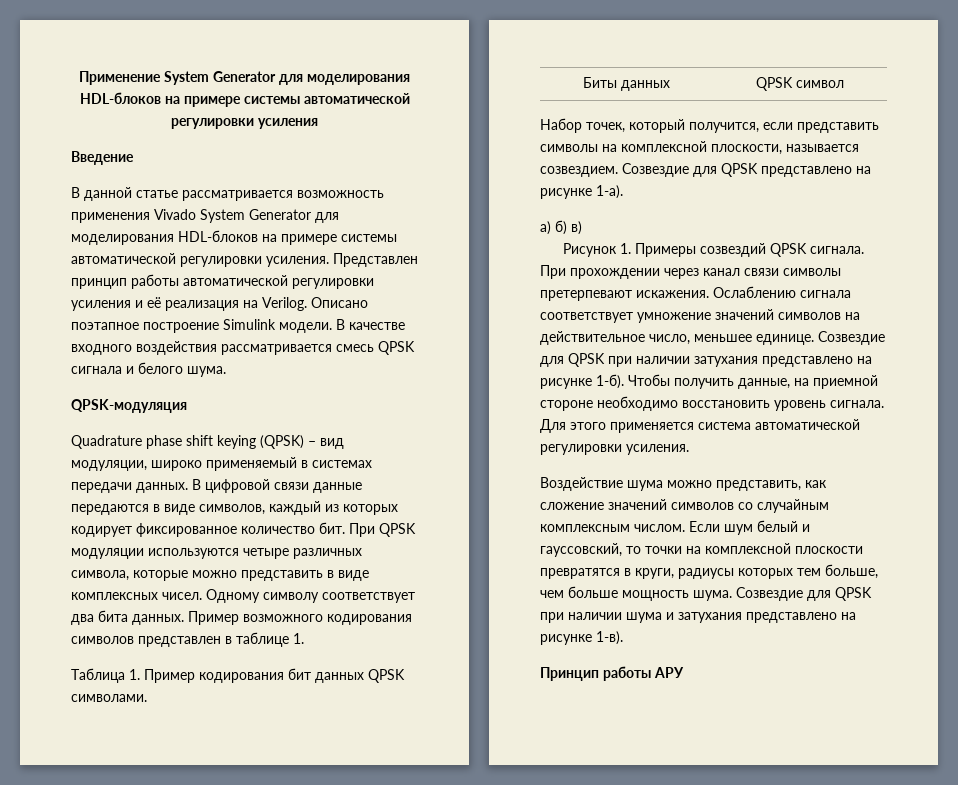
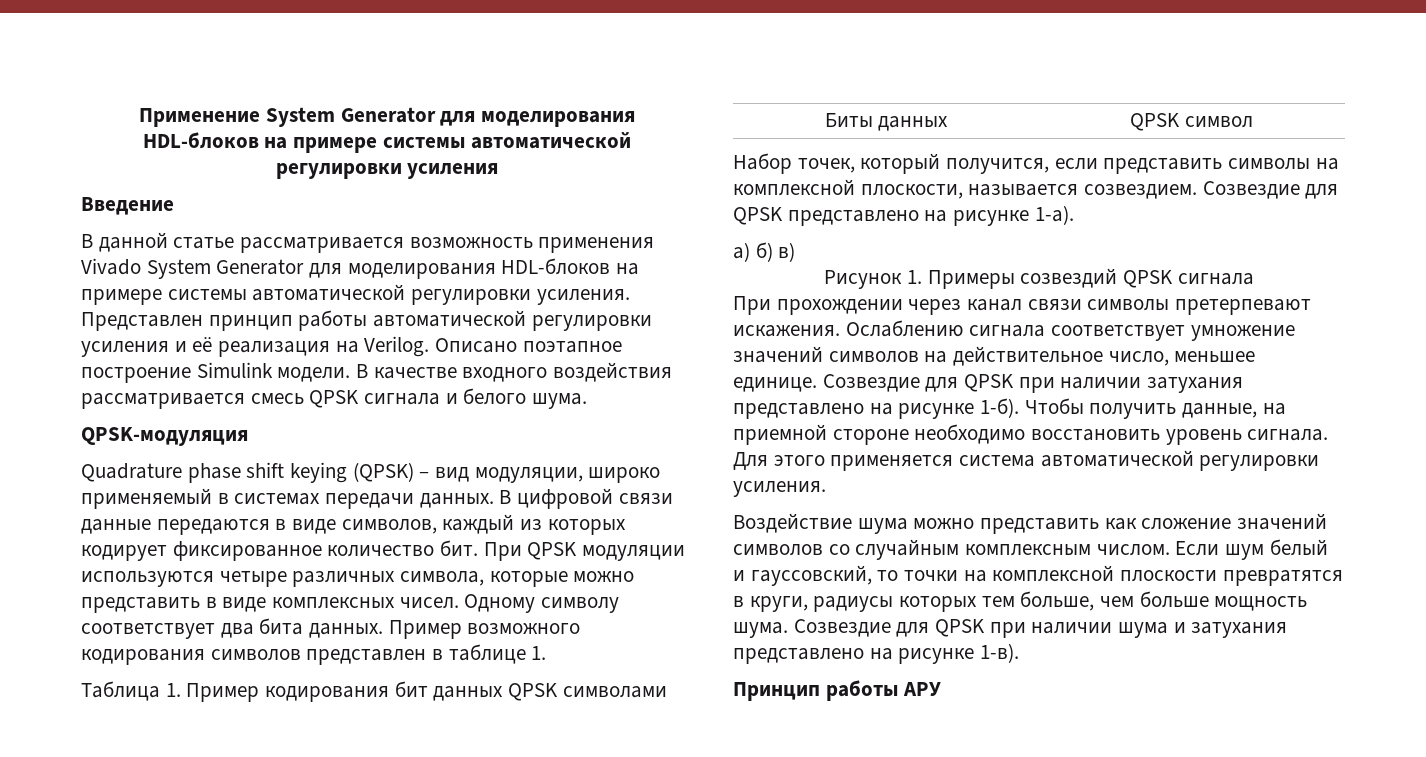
- Таблица 1. Пример кодирования бит данных QPSK символами.
+ Таблица 1. Пример кодирования бит данных QPSK символами
- Рисунок 1. Примеры созвездий QPSK сигнала.
+ Рисунок 1. Примеры созвездий QPSK сигнала
- Воздействие шума можно представить, как сложение значений символов со случайным комплексным числом.
+ Воздействие шума можно представить как сложение значений символов со случайным комплексным числом.

